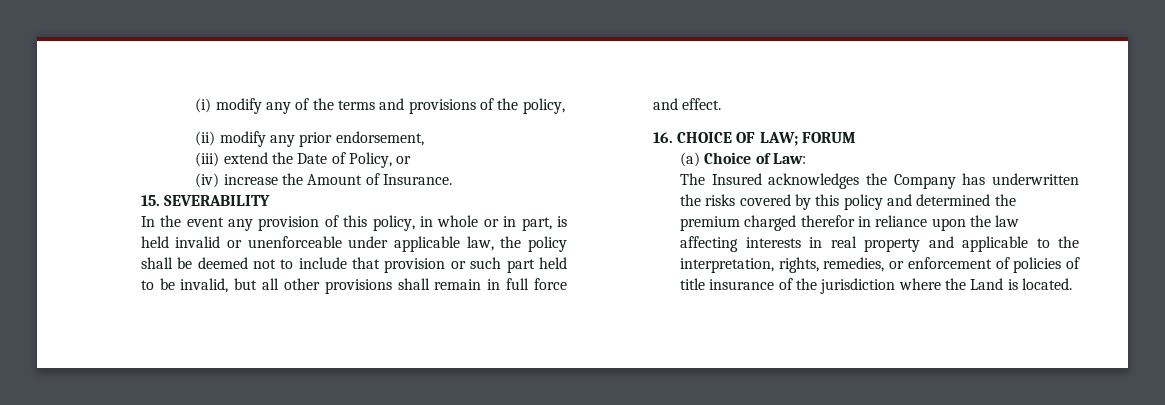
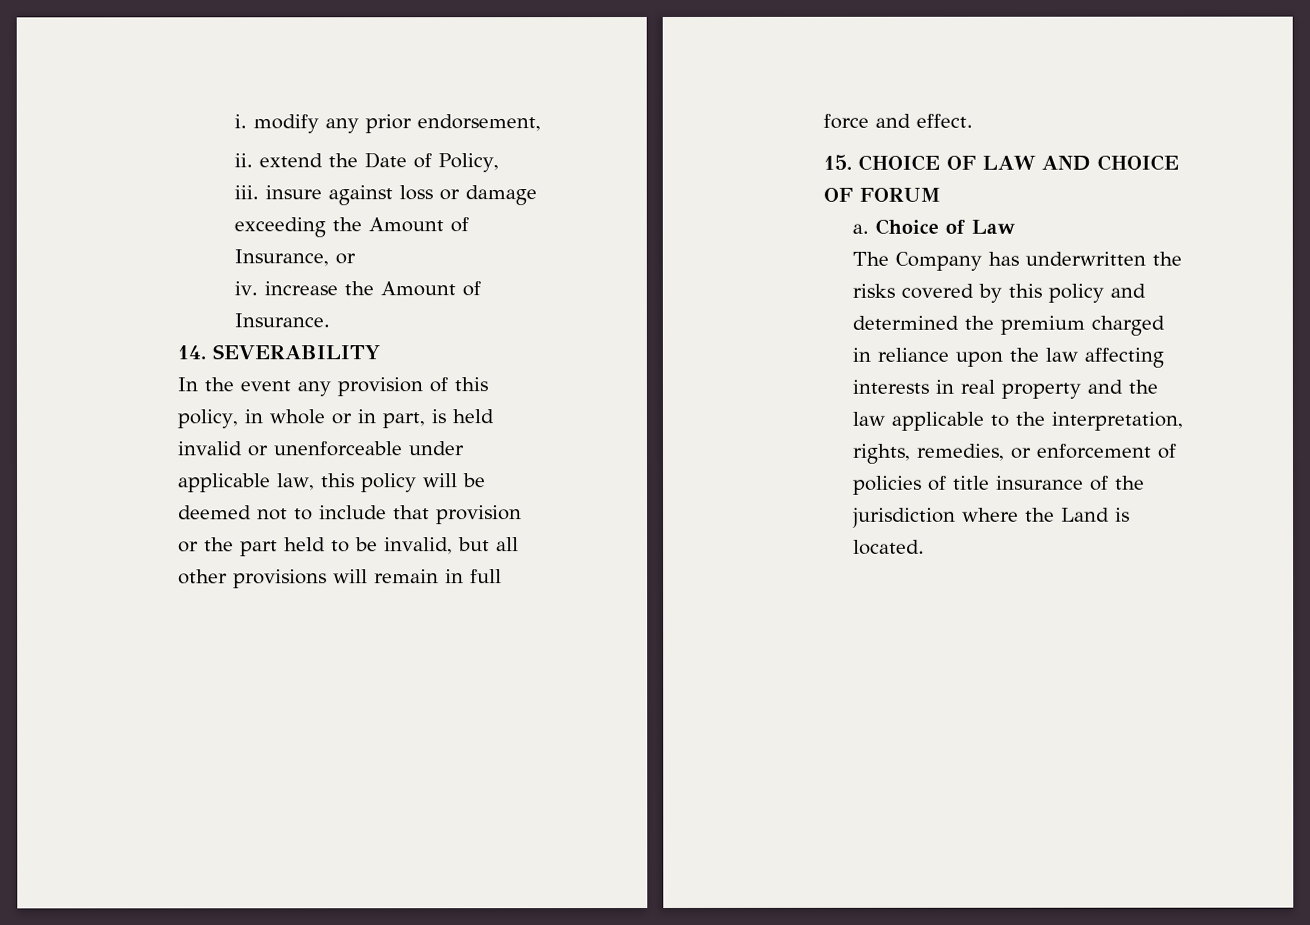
- (i) modify any of the terms and provisions of the policy,
- (ii) modify any prior endorsement,
+ i. modify any prior endorsement,
- (iii) extend the Date of Policy, or
+ ii. extend the Date of Policy,
+ iii. insure against loss or damage exceeding the Amount of Insurance, or
- (iv) increase the Amount of Insurance.
+ iv. increase the Amount of Insurance.
- 15. SEVERABILITY
+ 14. SEVERABILITY
- In the event any provision of this policy, in whole or in part, is held invalid or unenforceable under applicable law, the policy shall be deemed not to include that provision or such part held to be invalid, but all other provisions shall remain in full force and effect.
+ In the event any provision of this policy, in whole or in part, is held invalid or unenforceable under applicable law, this policy will be deemed not to include that provision or the part held to be invalid, but all other provisions will remain in full force and effect.
- 16. CHOICE OF LAW; FORUM
+ 15. CHOICE OF LAW AND CHOICE OF FORUM
- (a) Choice of Law:
+ a. Choice of Law
- The Insured acknowledges the Company has underwritten the risks covered by this policy and determined the premium charged therefor in reliance upon the law affecting interests in real property and applicable to the interpretation, rights, remedies, or enforcement of policies of title insurance of the jurisdiction where the Land is located.
+ The Company has underwritten the risks covered by this policy and determined the premium charged in reliance upon the law affecting interests in real property and the law applicable to the interpretation, rights, remedies, or enforcement of policies of title insurance of the jurisdiction where the Land is located.

